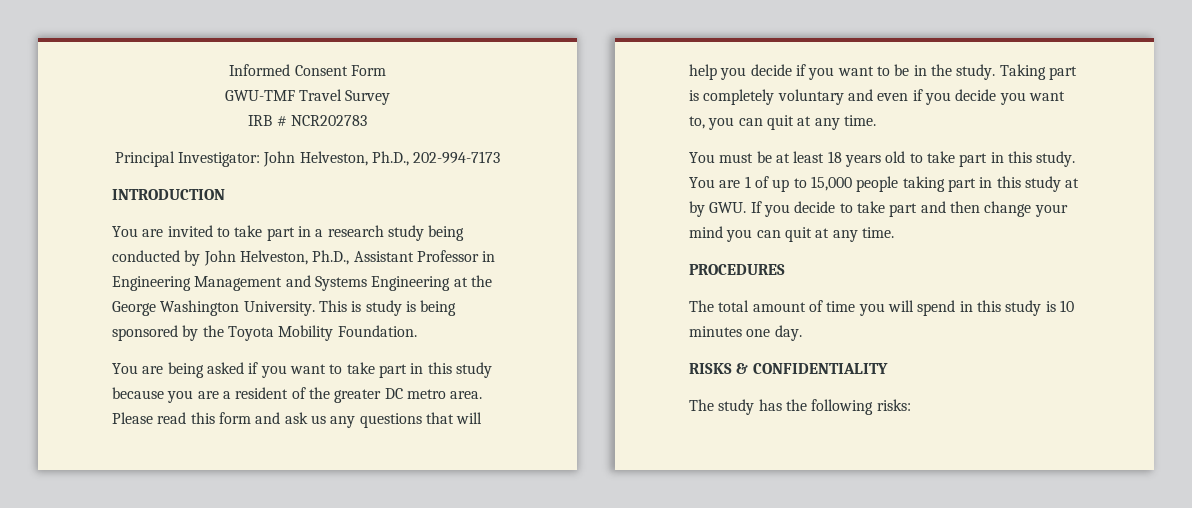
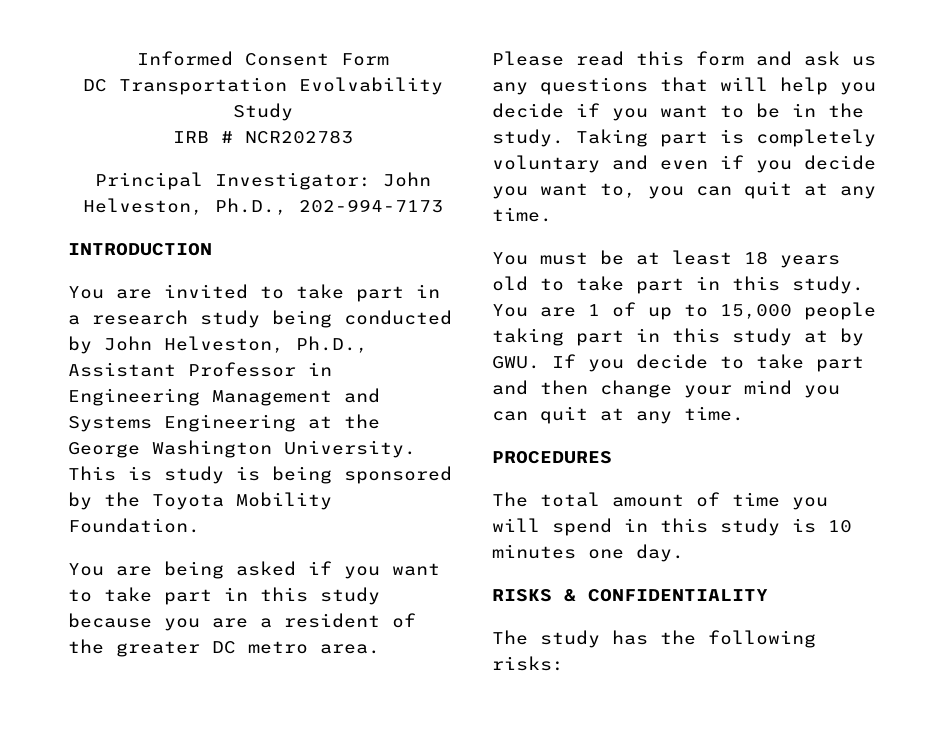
- GWU-TMF Travel Survey
+ DC Transportation Evolvability Study

